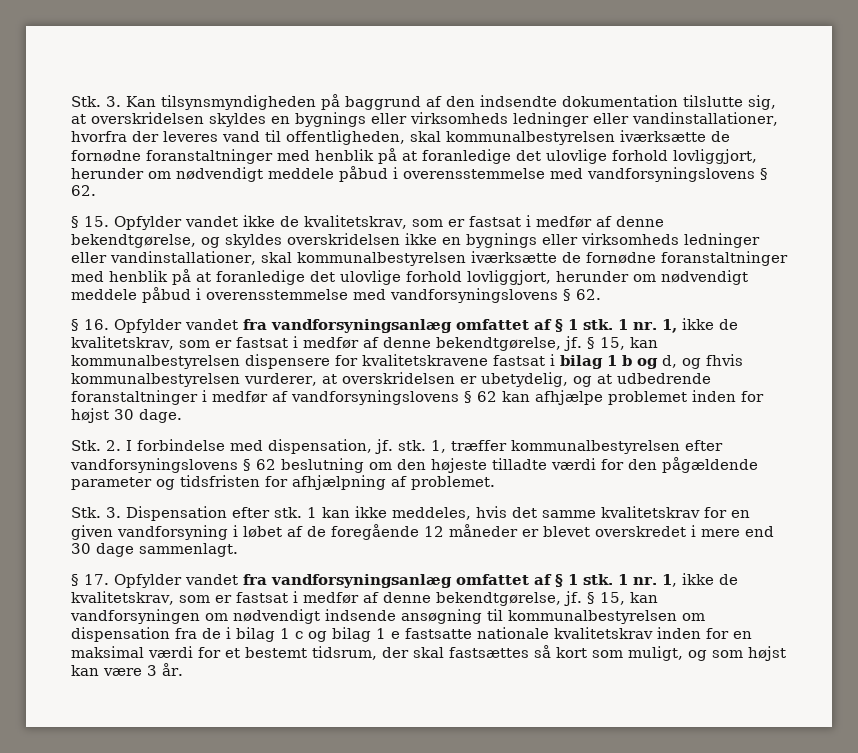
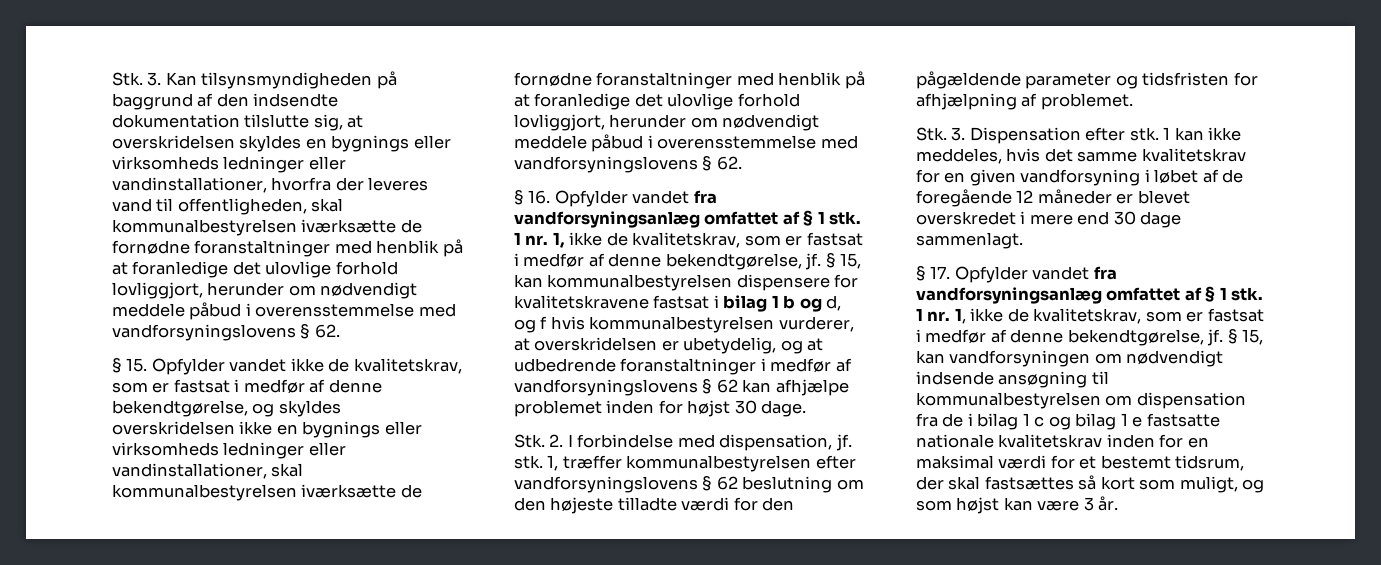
- § 15, kan kommunalbestyrelsen dispensere for kvalitetskravene fastsat i bilag 1 b og d, og fhvis kommunalbestyrelsen vurderer, at overskridelsen er ubetydelig, og at udbedrende foranstaltninger i medfør af vandforsyningslovens § 62 kan afhjælpe problemet inden for højst 30 dage.
+ § 15, kan kommunalbestyrelsen dispensere for kvalitetskravene fastsat i bilag 1 b og d, og f hvis kommunalbestyrelsen vurderer, at overskridelsen er ubetydelig, og at udbedrende foranstaltninger i medfør af vandforsyningslovens § 62 kan afhjælpe problemet inden for højst 30 dage.

